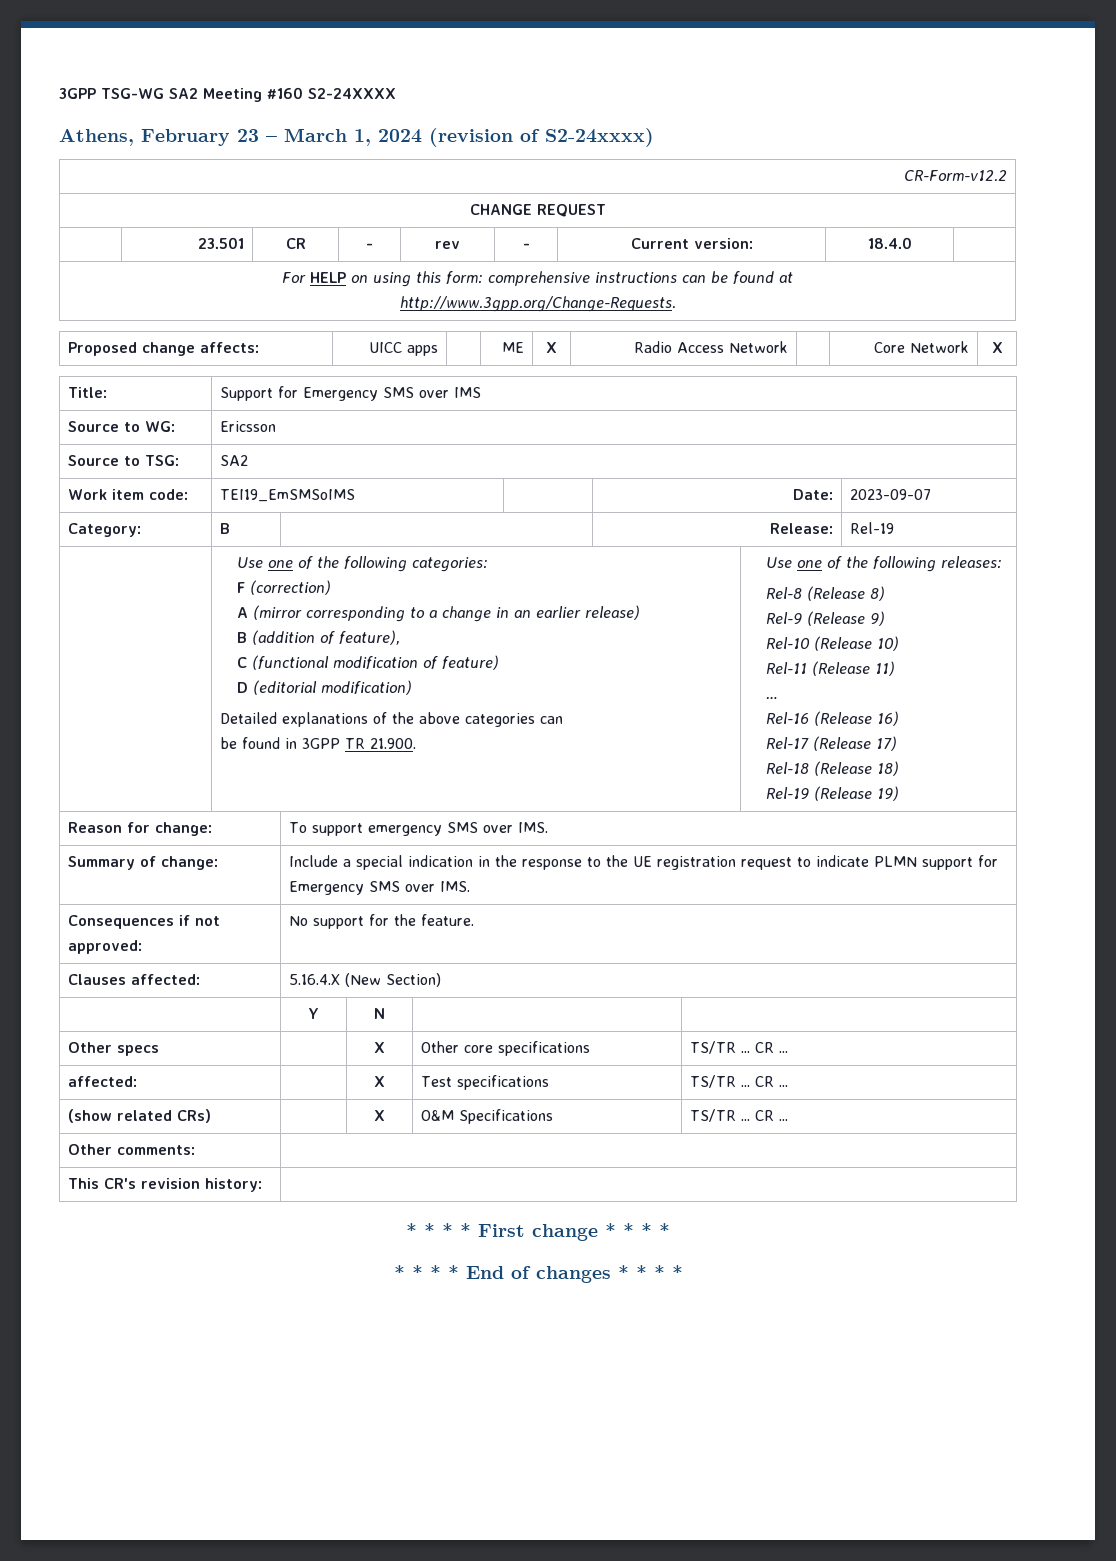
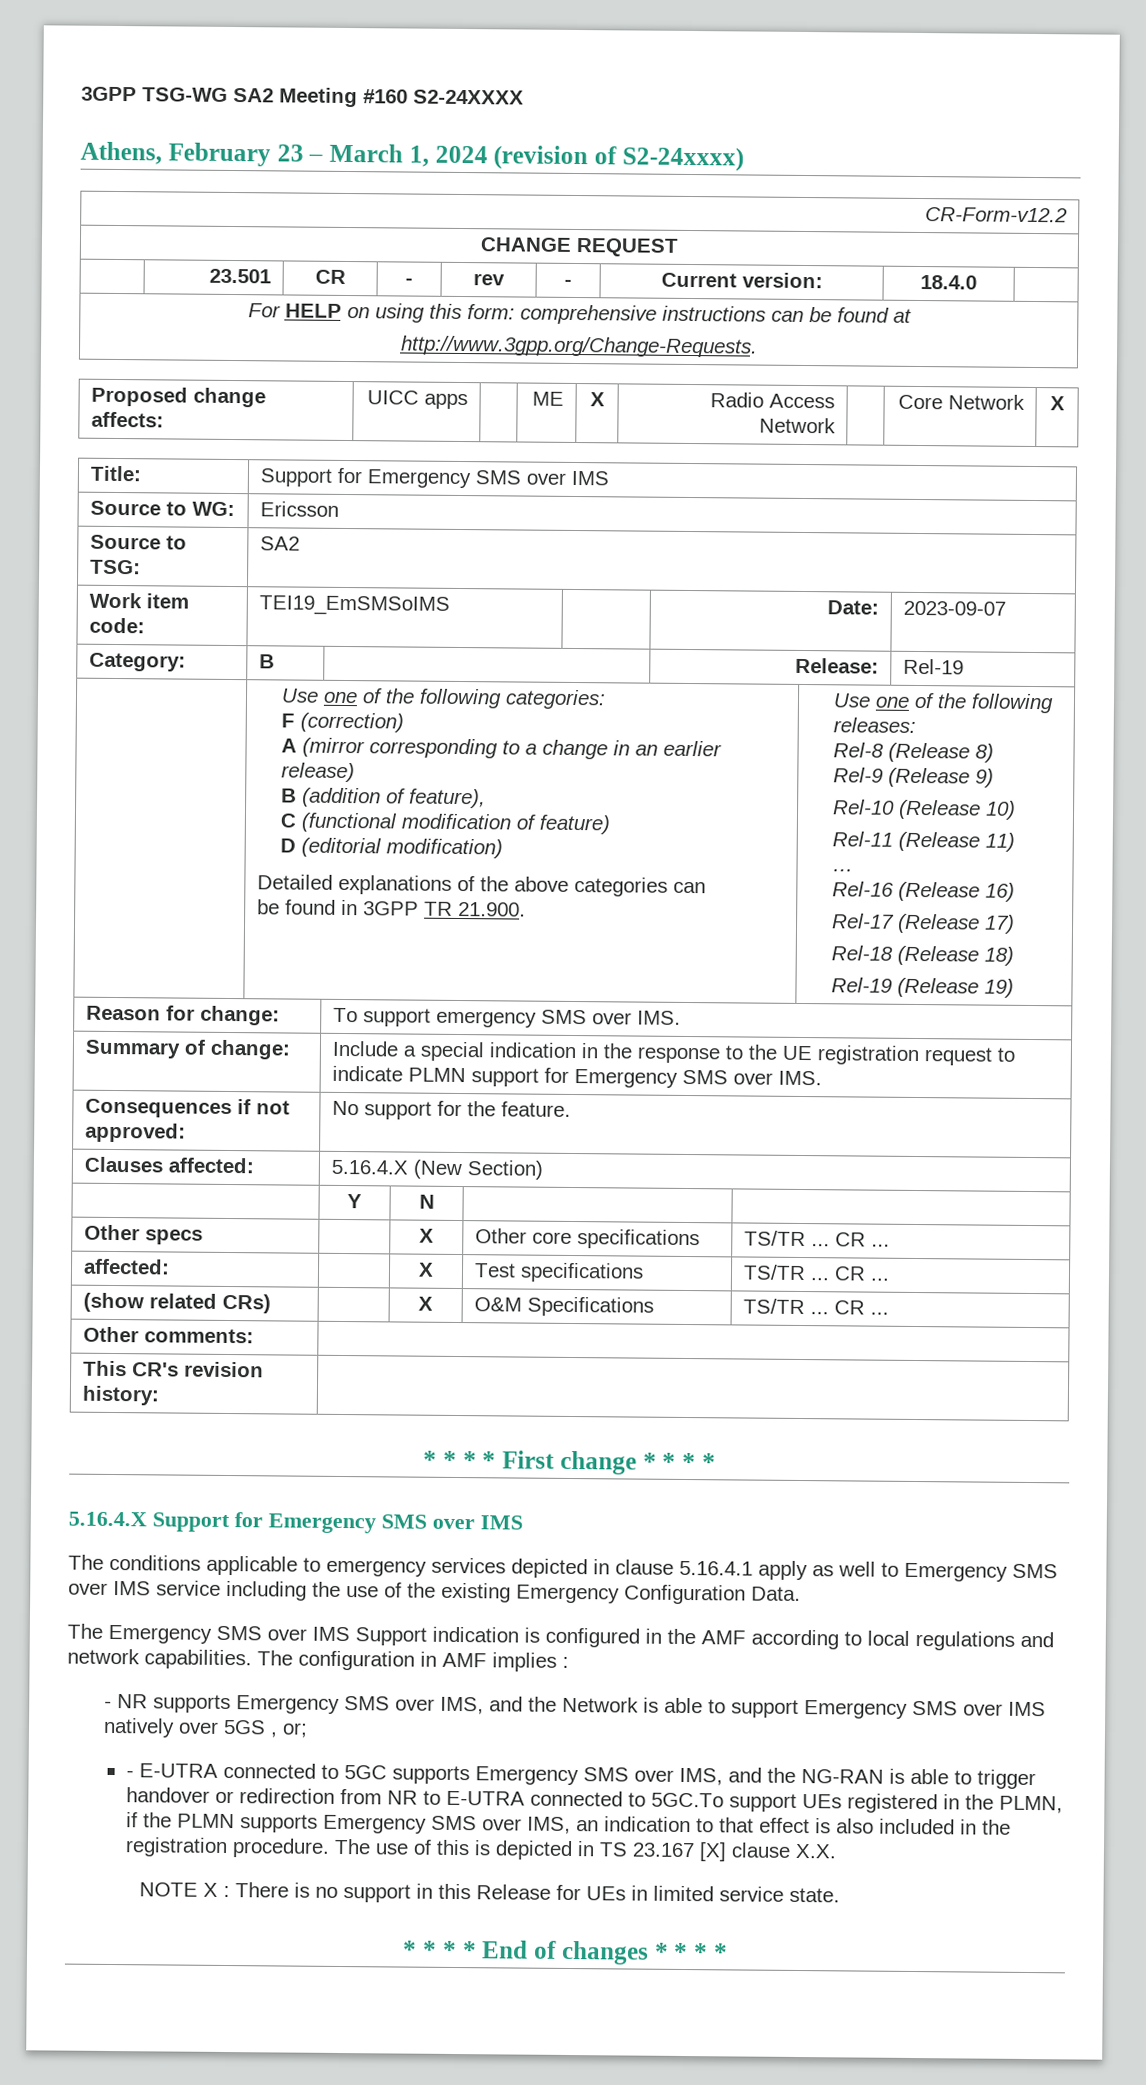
+ 5.16.4.X Support for Emergency SMS over IMS
+ The conditions applicable to emergency services depicted in clause 5.16.4.1 apply as well to Emergency SMS over IMS service including the use of the existing Emergency Configuration Data.
+ The Emergency SMS over IMS Support indication is configured in the AMF according to local regulations and network capabilities. The configuration in AMF implies :
+ - NR supports Emergency SMS over IMS, and the Network is able to support Emergency SMS over IMS natively over 5GS , or;
+ - E-UTRA connected to 5GC supports Emergency SMS over IMS, and the NG-RAN is able to trigger handover or redirection from NR to E-UTRA connected to 5GC.To support UEs registered in the PLMN, if the PLMN supports Emergency SMS over IMS, an indication to that effect is also included in the registration procedure. The use of this is depicted in TS 23.167 [X] clause X.X.
+ NOTE X : There is no support in this Release for UEs in limited service state.

